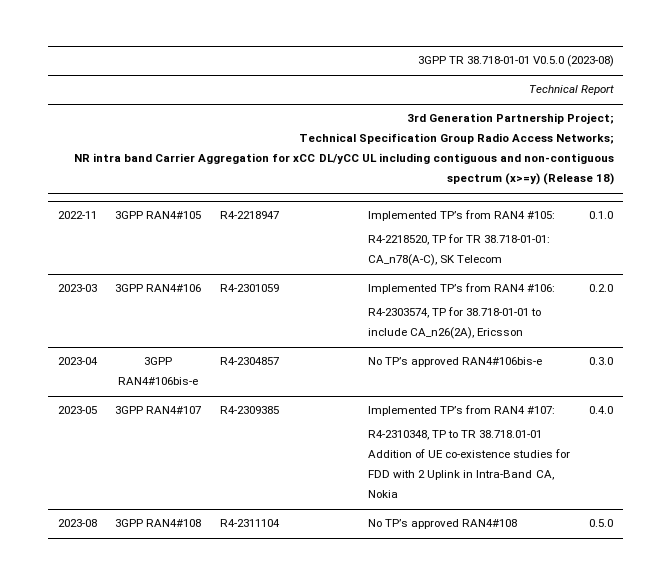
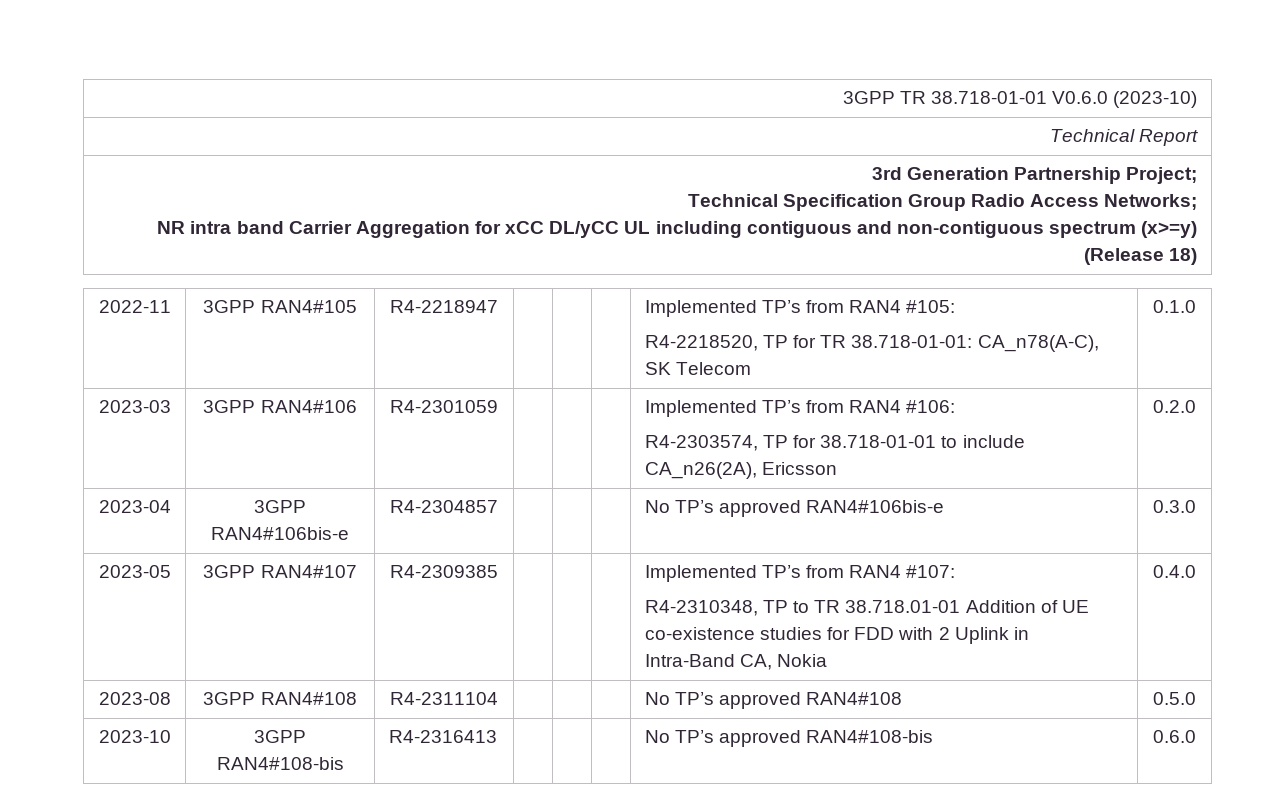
- 3GPP TR 38.718-01-01 V0.5.0 (2023-08)
+ 3GPP TR 38.718-01-01 V0.6.0 (2023-10)
+ 2023-10 | 3GPP RAN4#108-bis | R4-2316413 | | | | No TP’s approved RAN4#108-bis | 0.6.0

